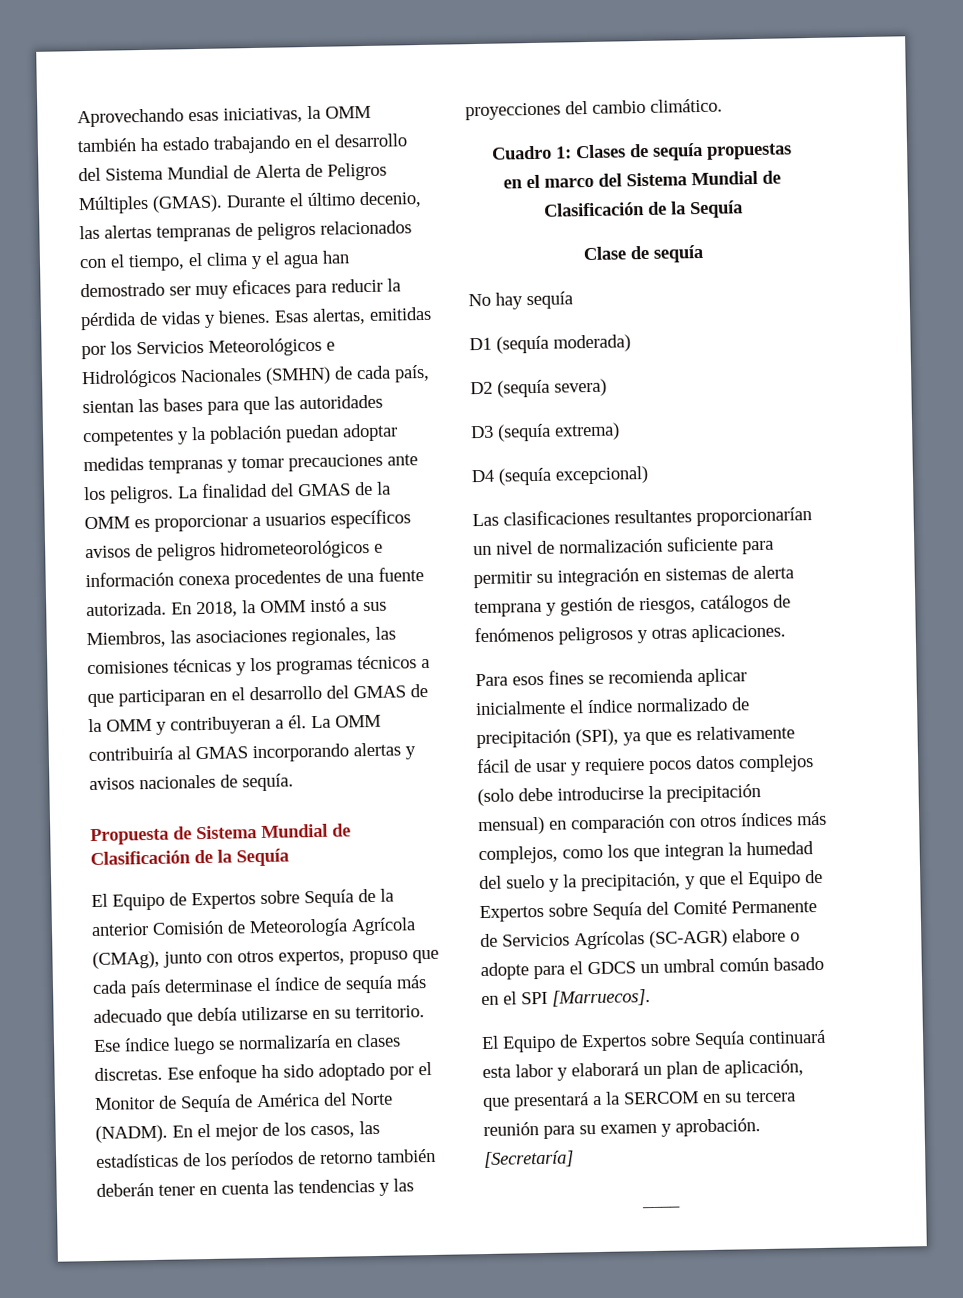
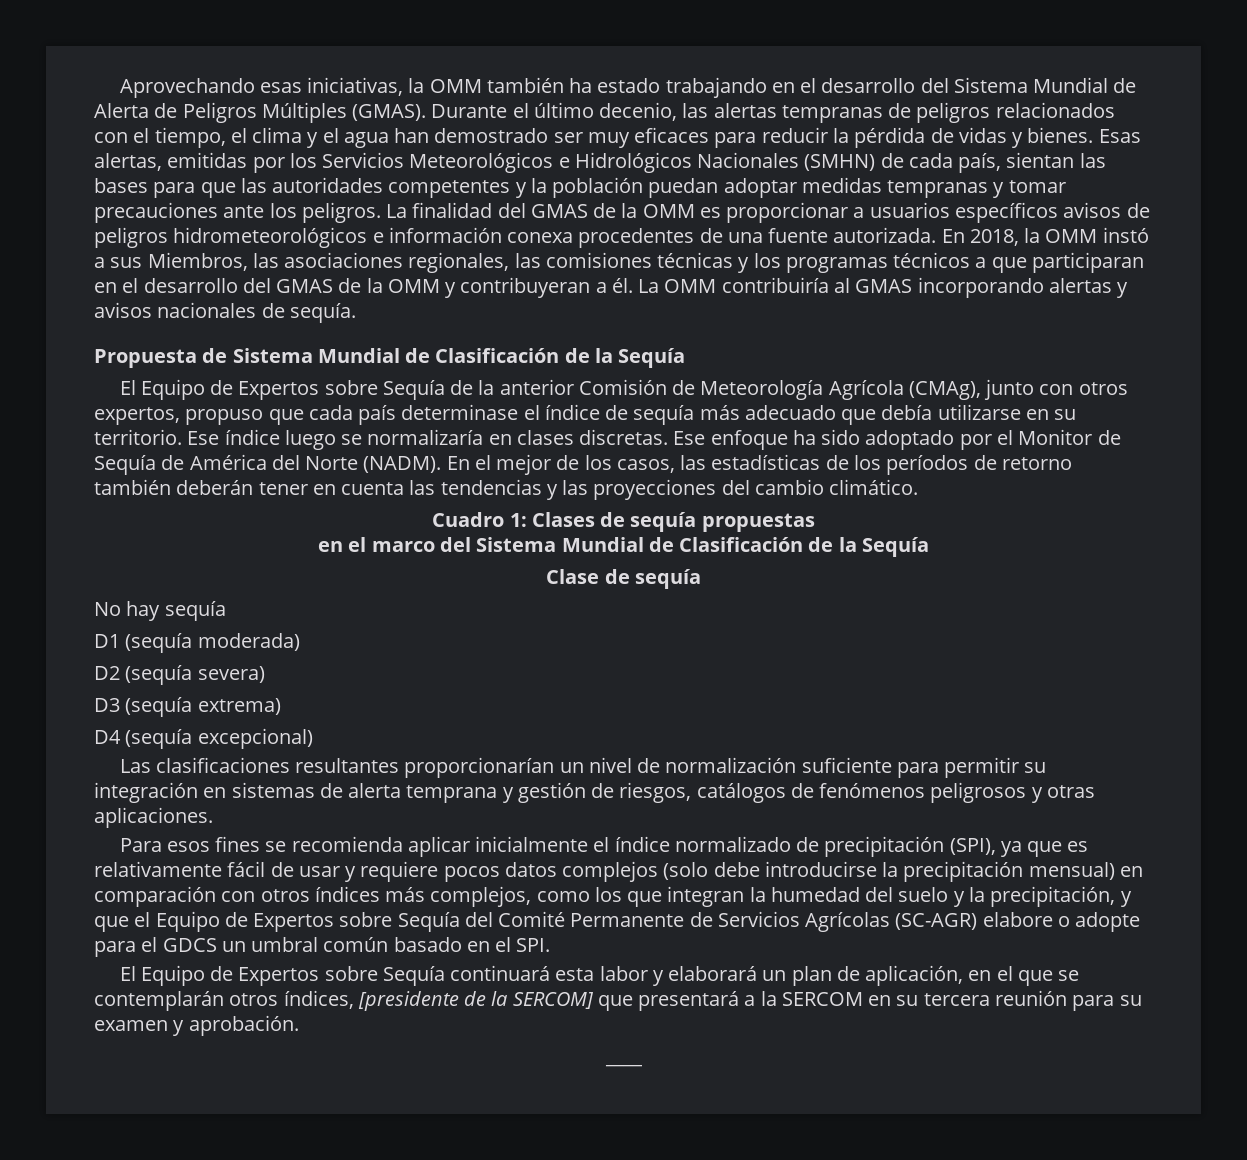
- Para esos fines se recomienda aplicar inicialmente el índice normalizado de precipitación (SPI), ya que es relativamente fácil de usar y requiere pocos datos complejos (solo debe introducirse la precipitación mensual) en comparación con otros índices más complejos, como los que integran la humedad del suelo y la precipitación, y que el Equipo de Expertos sobre Sequía del Comité Permanente de Servicios Agrícolas (SC-AGR) elabore o adopte para el GDCS un umbral común basado en el SPI [Marruecos].
+ Para esos fines se recomienda aplicar inicialmente el índice normalizado de precipitación (SPI), ya que es relativamente fácil de usar y requiere pocos datos complejos (solo debe introducirse la precipitación mensual) en comparación con otros índices más complejos, como los que integran la humedad del suelo y la precipitación, y que el Equipo de Expertos sobre Sequía del Comité Permanente de Servicios Agrícolas (SC-AGR) elabore o adopte para el GDCS un umbral común basado en el SPI.
- El Equipo de Expertos sobre Sequía continuará esta labor y elaborará un plan de aplicación, que presentará a la SERCOM en su tercera reunión para su examen y aprobación. [Secretaría]
+ El Equipo de Expertos sobre Sequía continuará esta labor y elaborará un plan de aplicación, en el que se contemplarán otros índices, [presidente de la SERCOM] que presentará a la SERCOM en su tercera reunión para su examen y aprobación.

